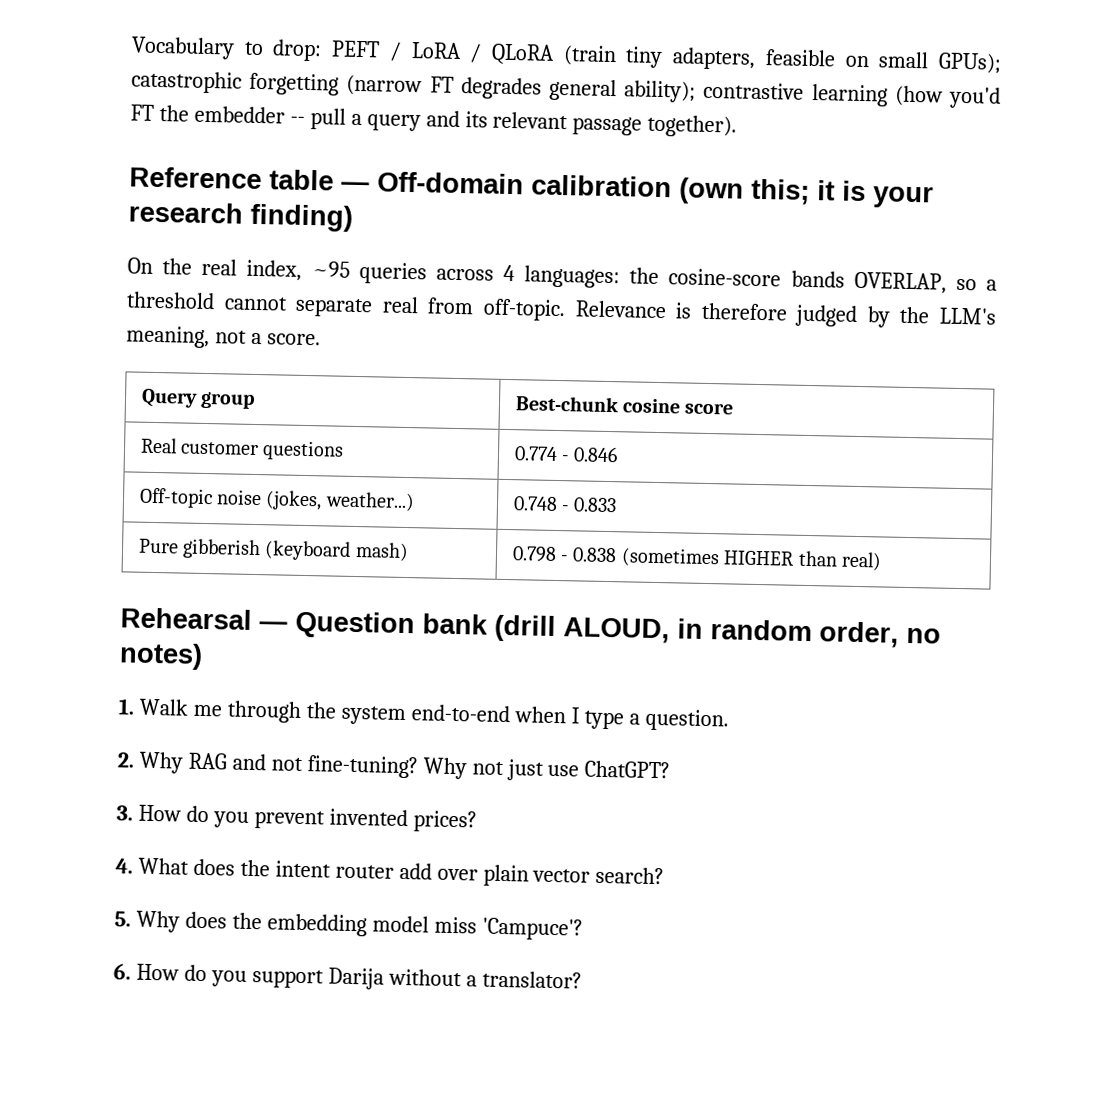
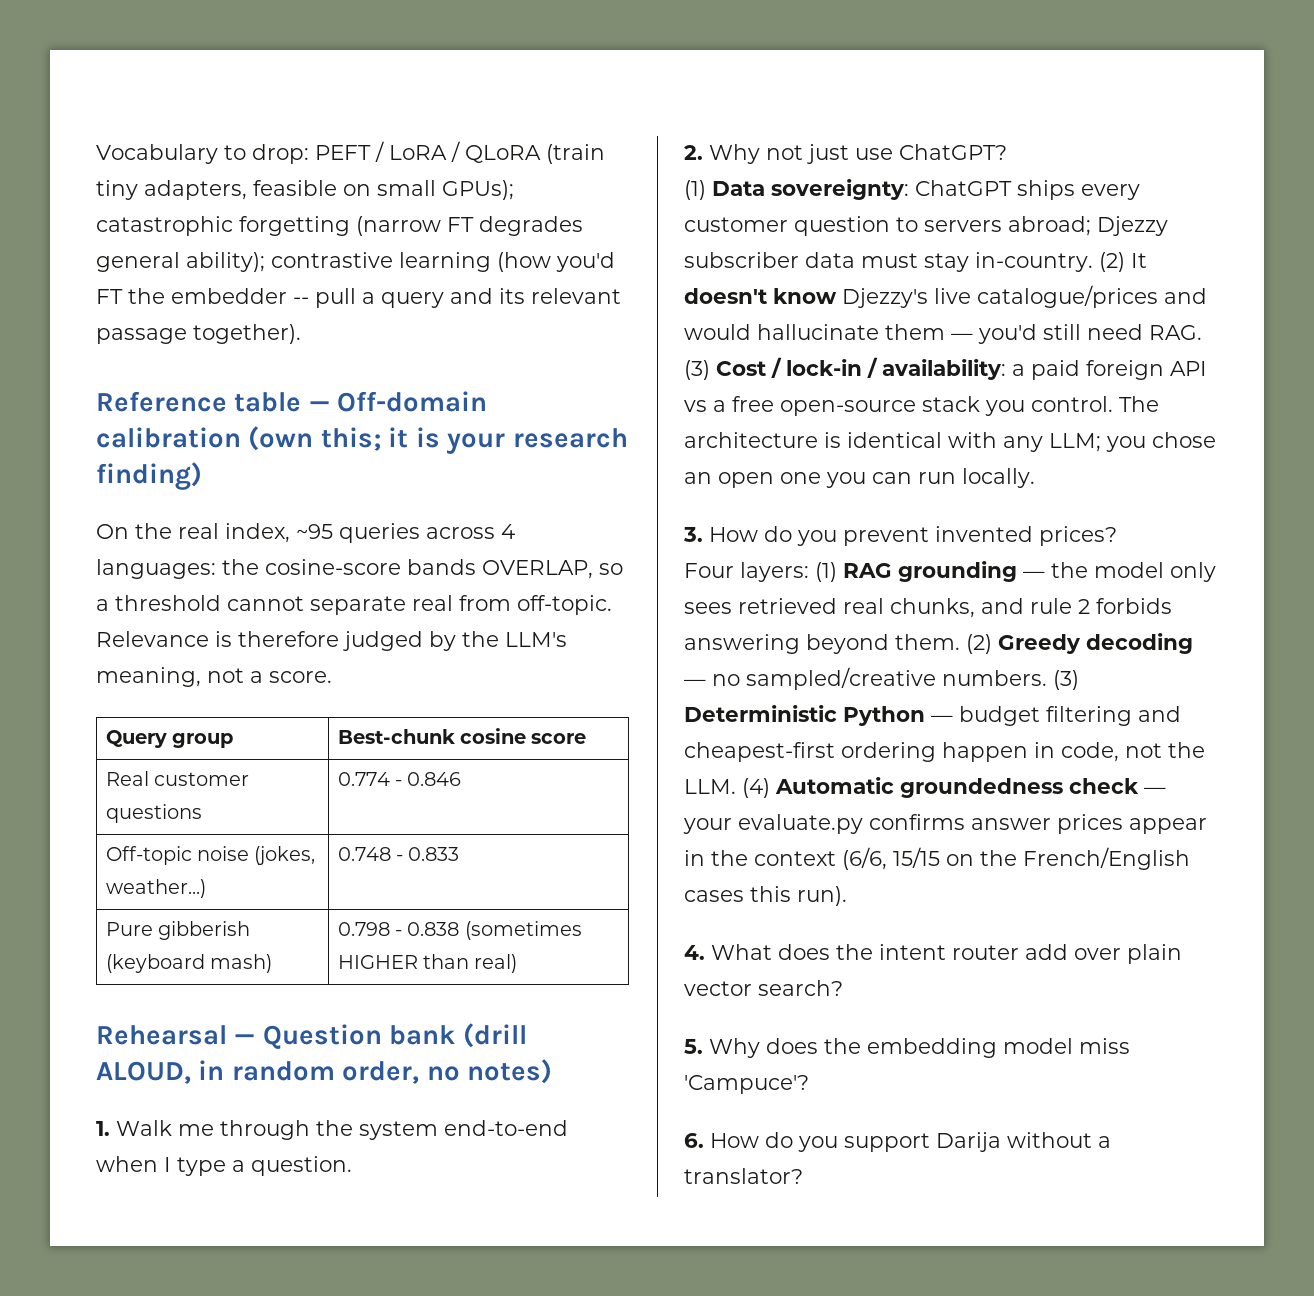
- 2. Why RAG and not fine-tuning? Why not just use ChatGPT?
+ 2. Why not just use ChatGPT?
+ (1) Data sovereignty: ChatGPT ships every customer question to servers abroad; Djezzy subscriber data must stay in-country. (2) It doesn't know Djezzy's live catalogue/prices and would hallucinate them — you'd still need RAG. (3) Cost / lock-in / availability: a paid foreign API vs a free open-source stack you control. The architecture is identical with any LLM; you chose an open one you can run locally.
+ Four layers: (1) RAG grounding — the model only sees retrieved real chunks, and rule 2 forbids answering beyond them. (2) Greedy decoding — no sampled/creative numbers. (3) Deterministic Python — budget filtering and cheapest-first ordering happen in code, not the LLM. (4) Automatic groundedness check — your evaluate.py confirms answer prices appear in the context (6/6, 15/15 on the French/English cases this run).

